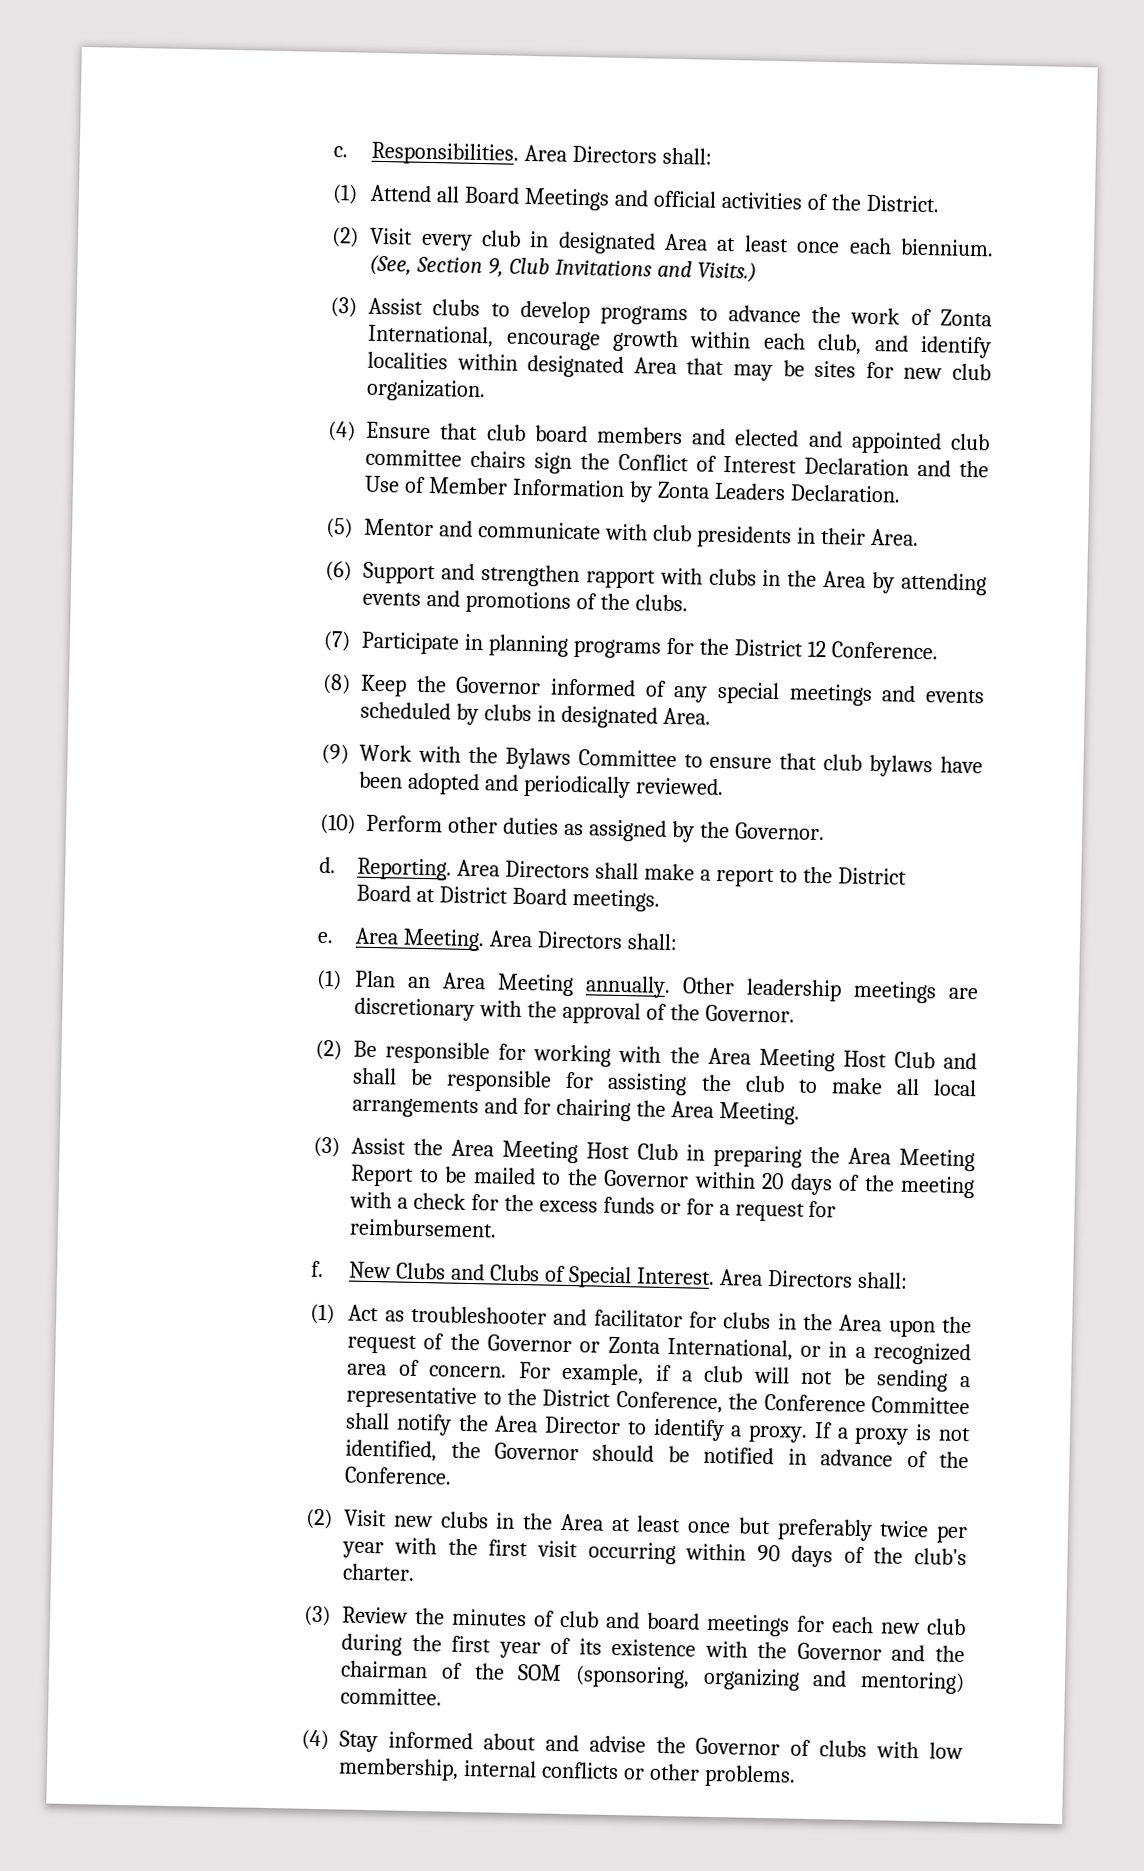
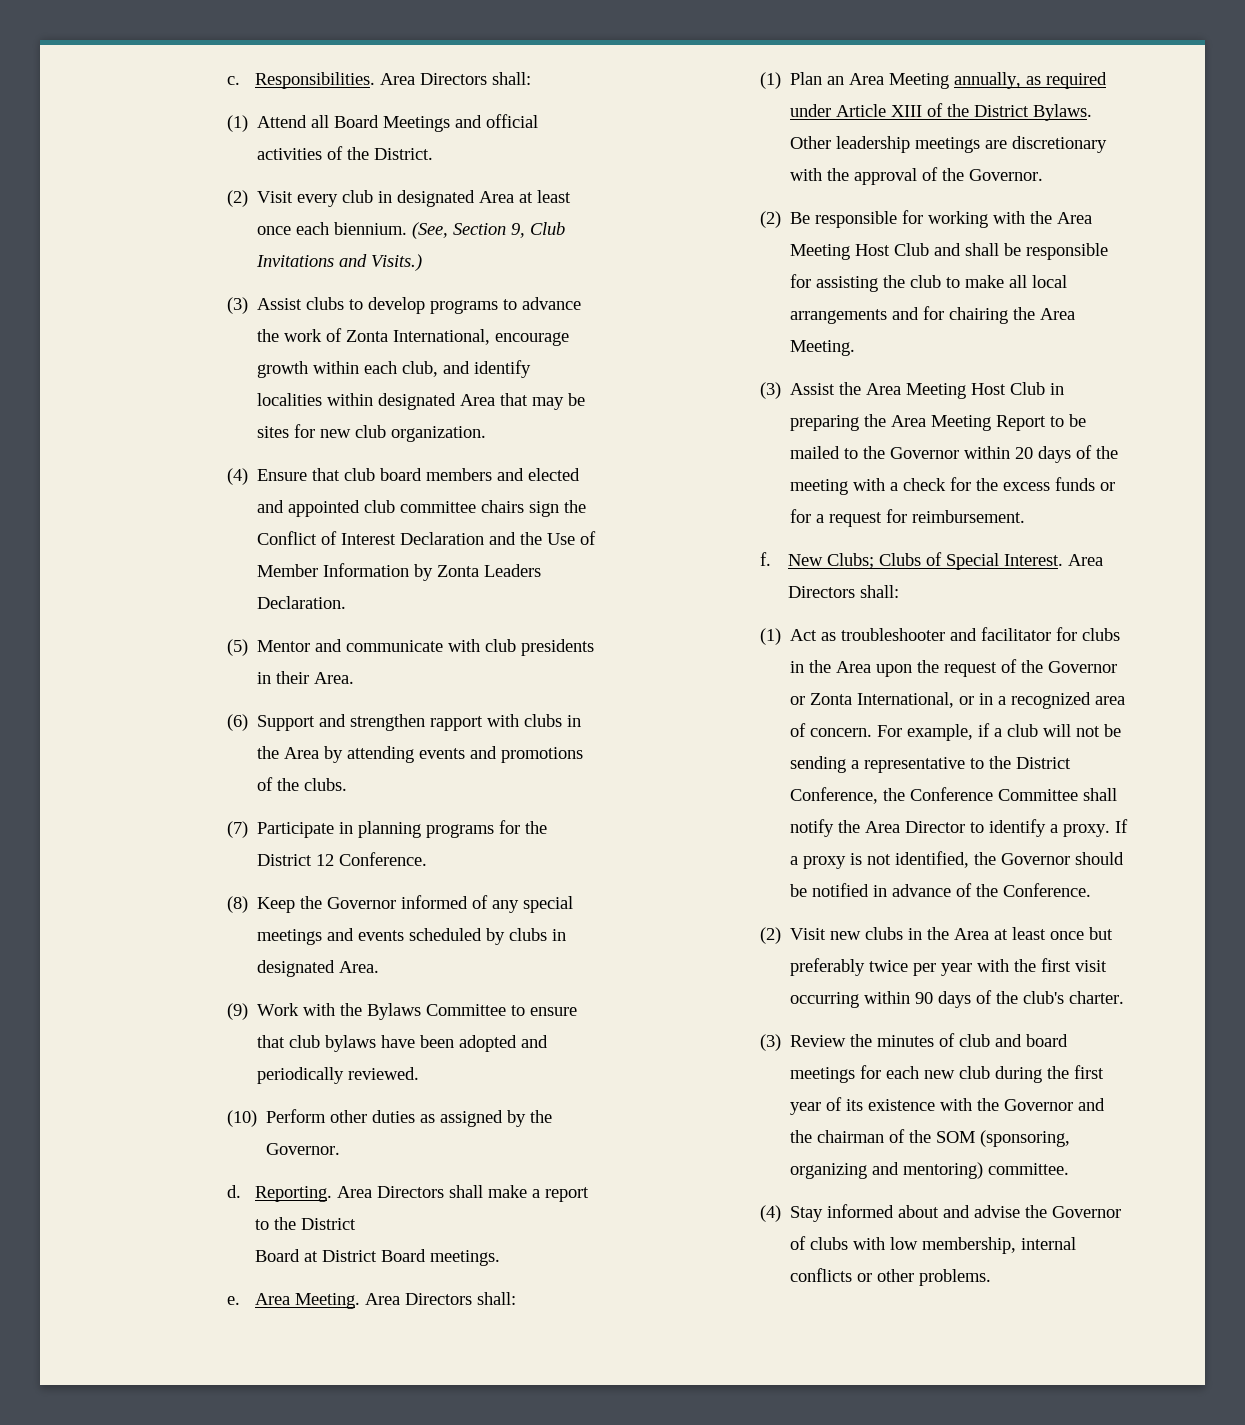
- (1) Plan an Area Meeting annually.
+ (1) Plan an Area Meeting annually, as required under Article XIII of the District Bylaws.
- New Clubs and Clubs of Special Interest.
+ New Clubs; Clubs of Special Interest.

